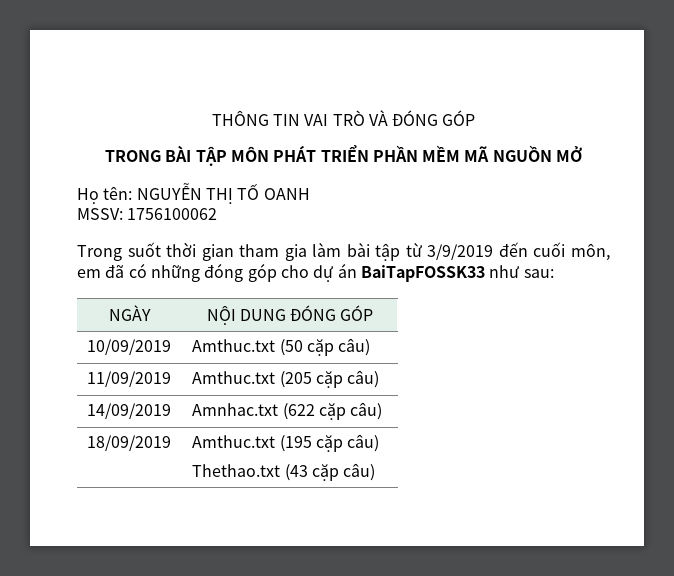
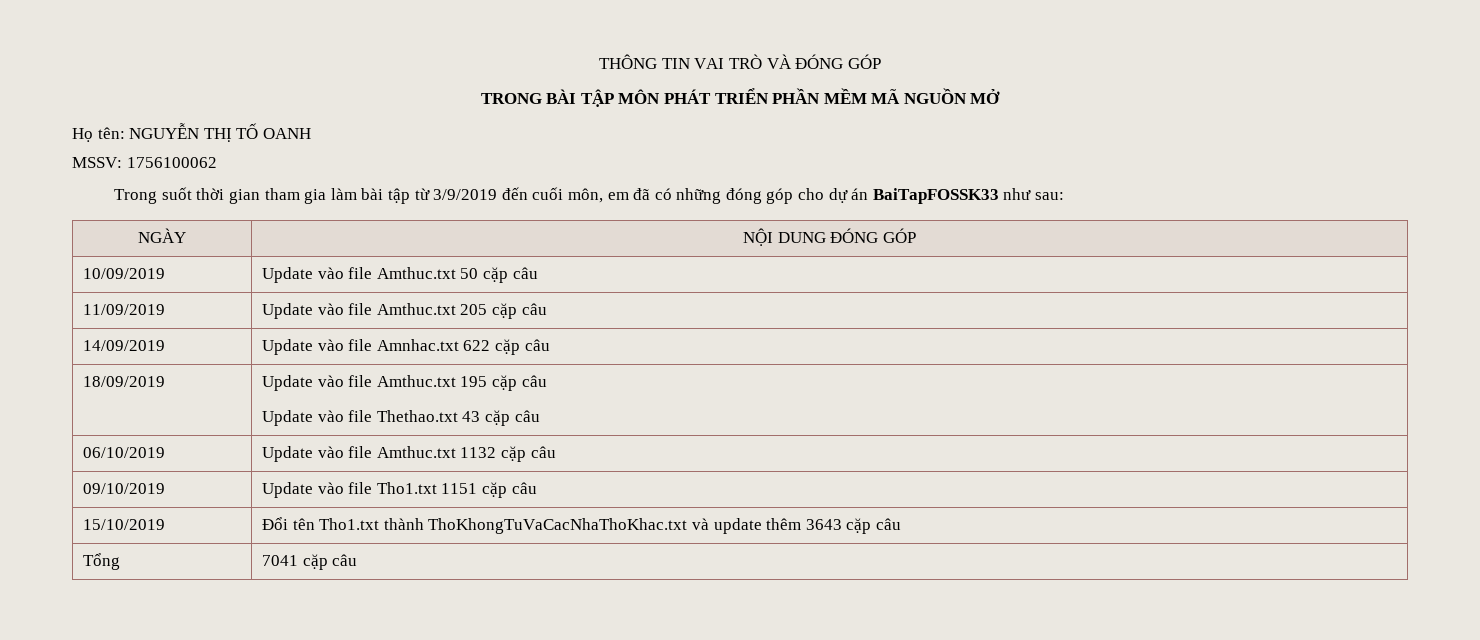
- 10/09/2019 | Amthuc.txt (50 cặp câu)
- 11/09/2019 | Amthuc.txt (205 cặp câu)
- 14/09/2019 | Amnhac.txt (622 cặp câu)
- 18/09/2019 | Amthuc.txt (195 cặp câu)
- Thethao.txt (43 cặp câu)
+ 10/09/2019 | Update vào file Amthuc.txt 50 cặp câu
+ 11/09/2019 | Update vào file Amthuc.txt 205 cặp câu
+ 14/09/2019 | Update vào file Amnhac.txt 622 cặp câu
+ 18/09/2019 | Update vào file Amthuc.txt 195 cặp câu
+ Update vào file Thethao.txt 43 cặp câu
+ 06/10/2019 | Update vào file Amthuc.txt 1132 cặp câu
+ 09/10/2019 | Update vào file Tho1.txt 1151 cặp câu
+ 15/10/2019 | Đổi tên Tho1.txt thành ThoKhongTuVaCacNhaThoKhac.txt và update thêm 3643 cặp câu
+ Tổng | 7041 cặp câu

